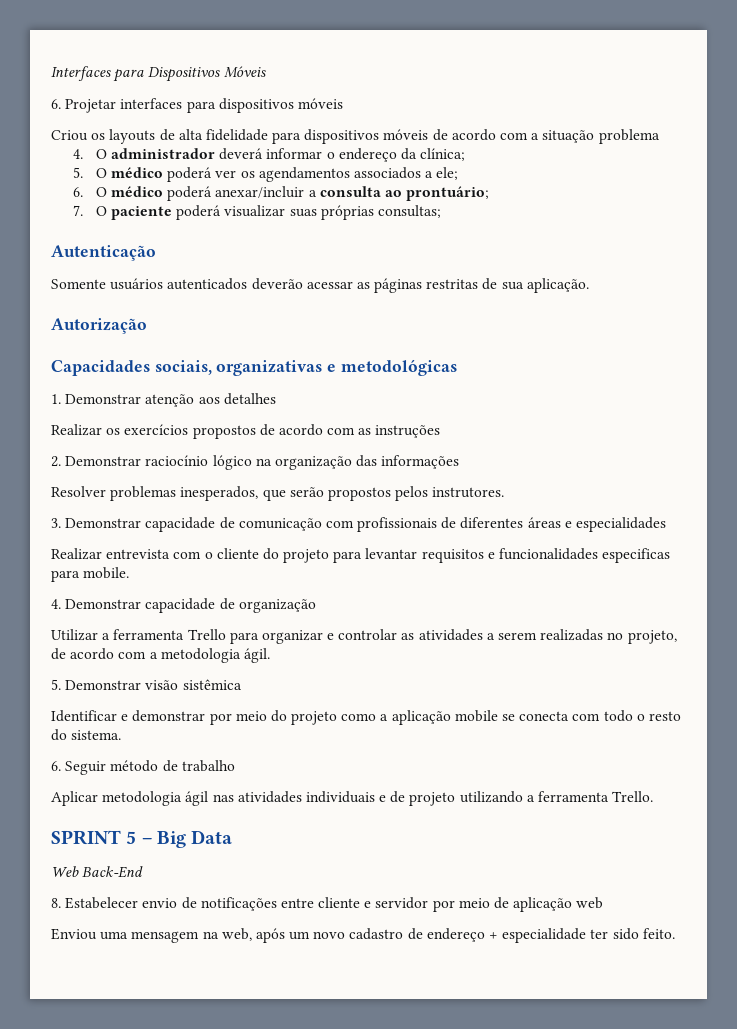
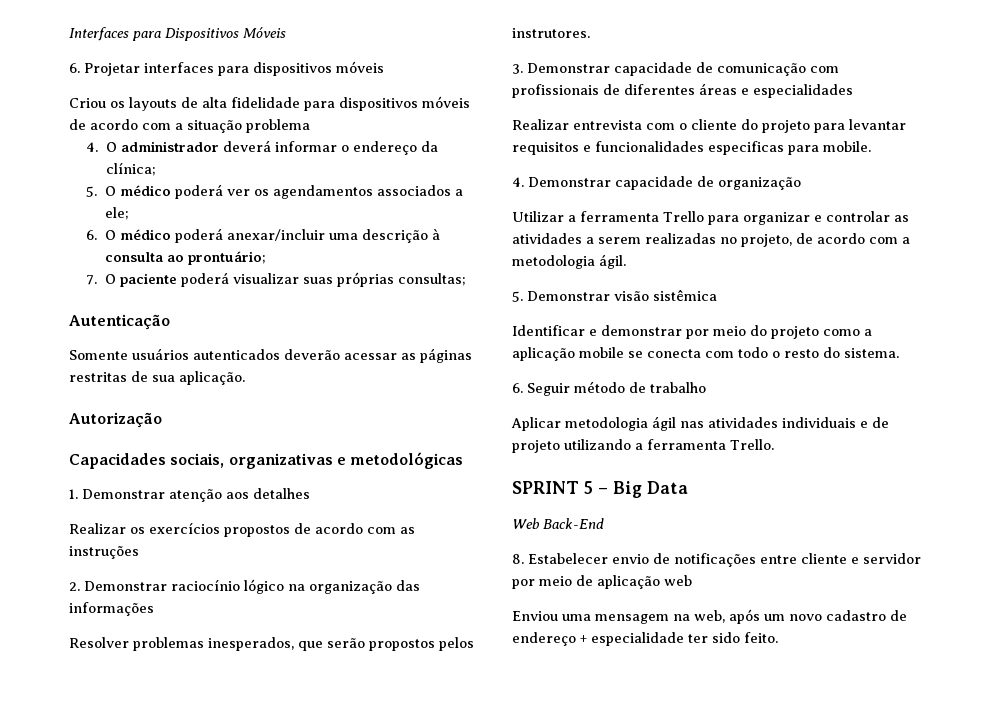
- 6. O médico poderá anexar/incluir a consulta ao prontuário;
+ 6. O médico poderá anexar/incluir uma descrição à consulta ao prontuário;

